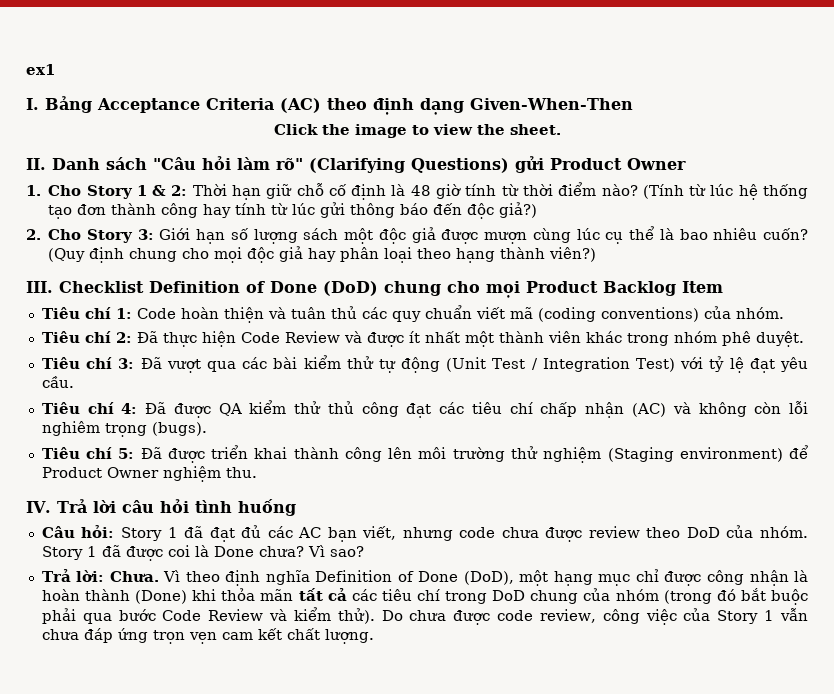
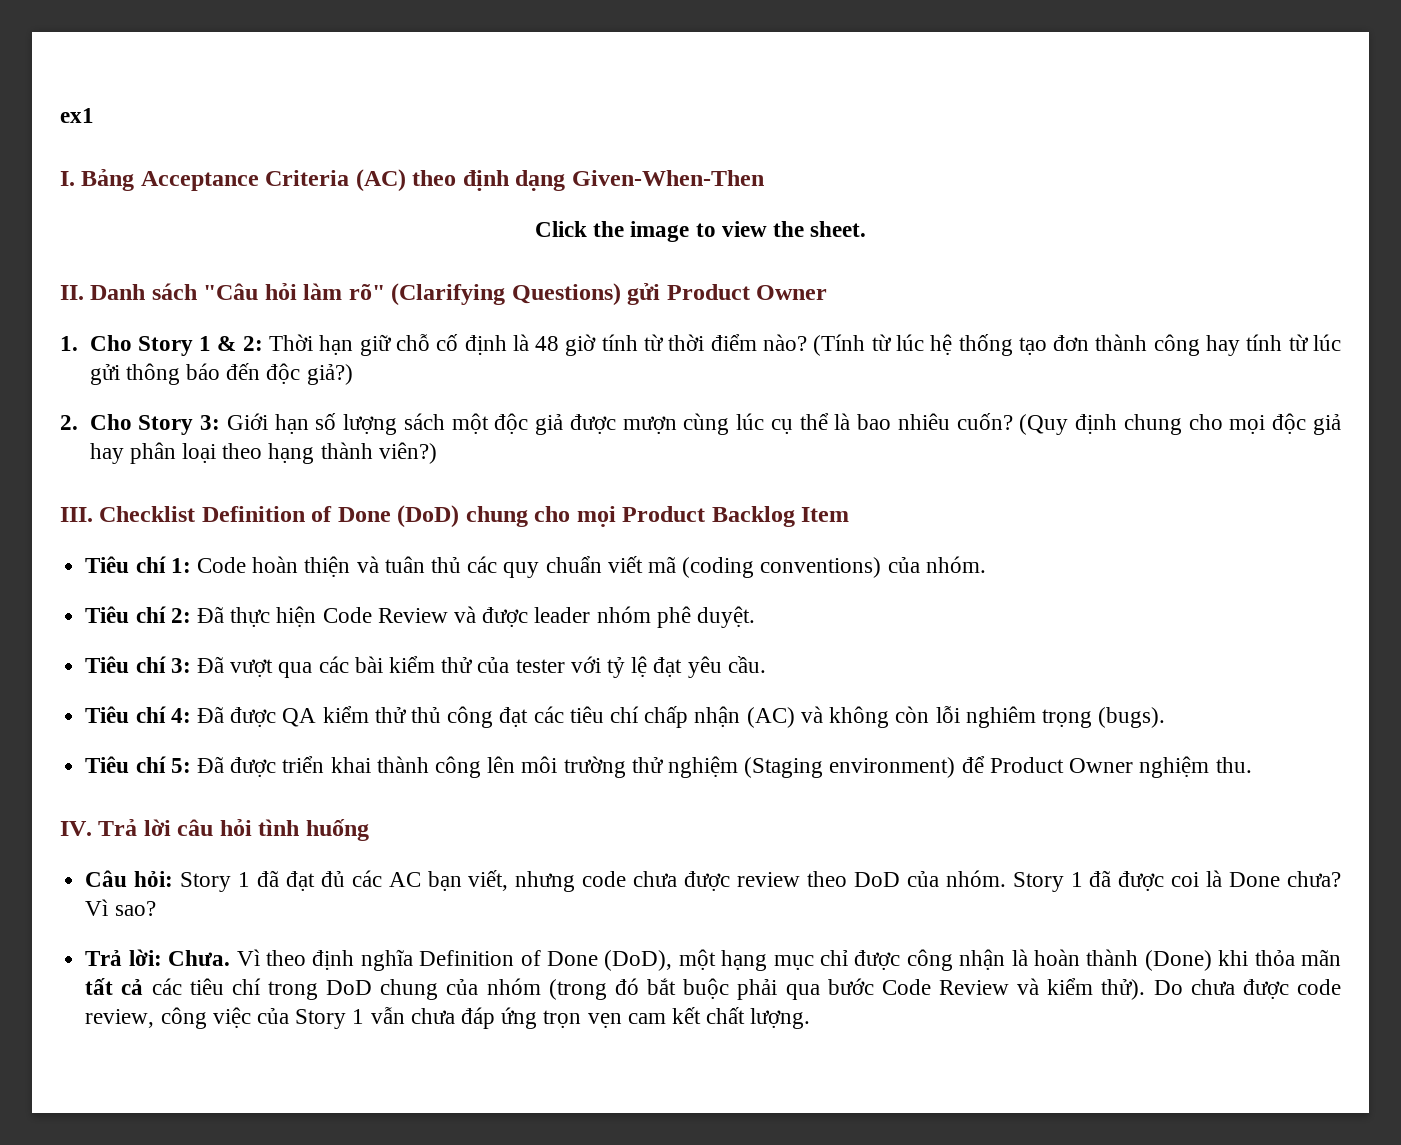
- Tiêu chí 2: Đã thực hiện Code Review và được ít nhất một thành viên khác trong nhóm phê duyệt.
+ Tiêu chí 2: Đã thực hiện Code Review và được leader nhóm phê duyệt.
- Tiêu chí 3: Đã vượt qua các bài kiểm thử tự động (Unit Test / Integration Test) với tỷ lệ đạt yêu cầu.
+ Tiêu chí 3: Đã vượt qua các bài kiểm thử của tester với tỷ lệ đạt yêu cầu.

